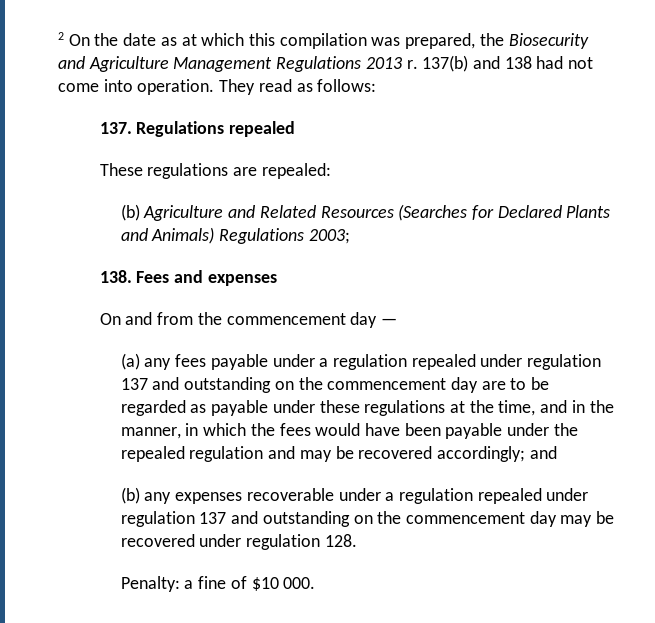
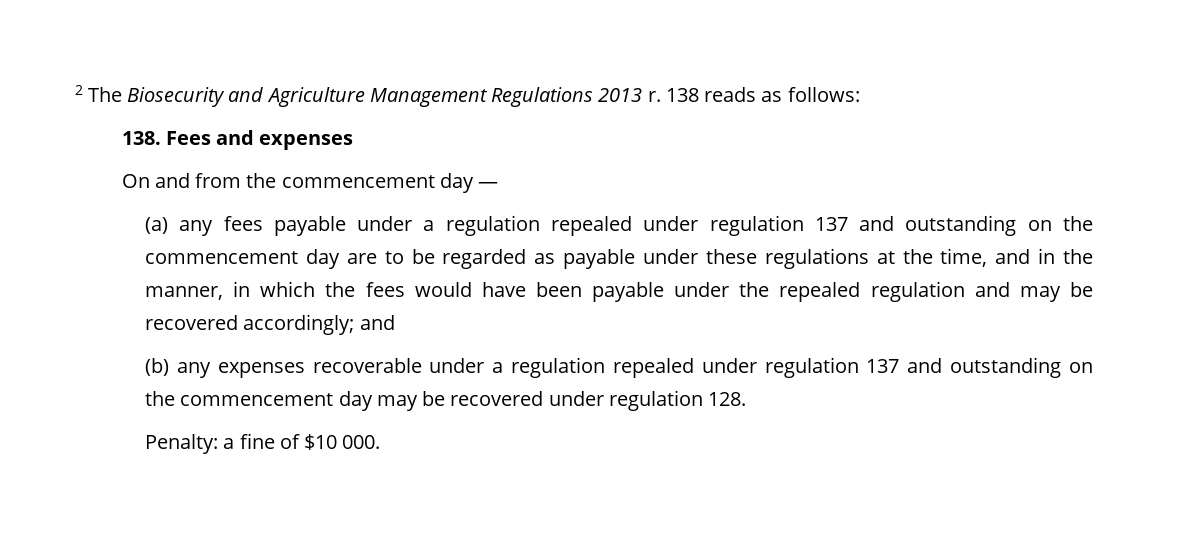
- 2 On the date as at which this compilation was prepared, the Biosecurity and Agriculture Management Regulations 2013 r.
+ 2 The Biosecurity and Agriculture Management Regulations 2013 r.
- 137(b) and 138 had not come into operation. They read as follows:
- 137. Regulations repealed
- These regulations are repealed:
- (b) Agriculture and Related Resources (Searches for Declared Plants and Animals) Regulations 2003;
+ 138 reads as follows:

